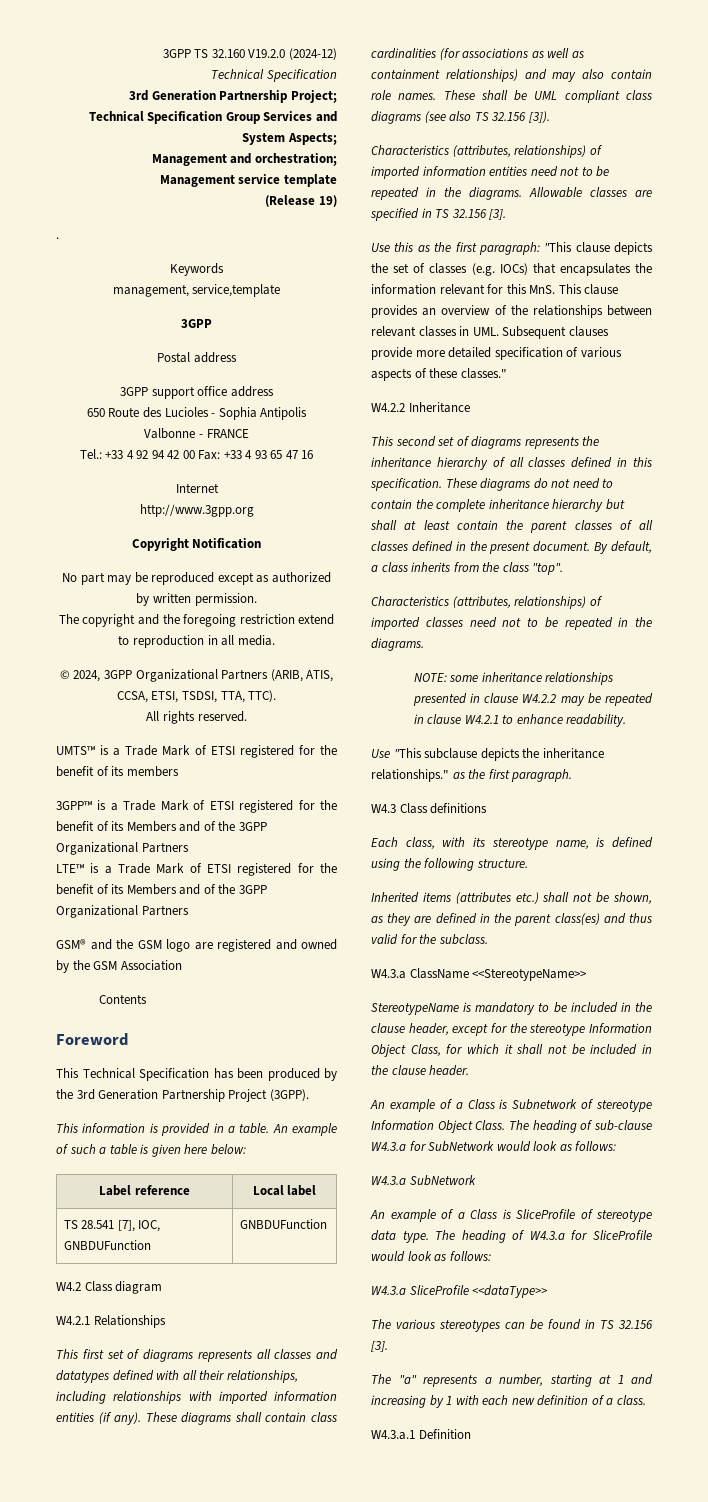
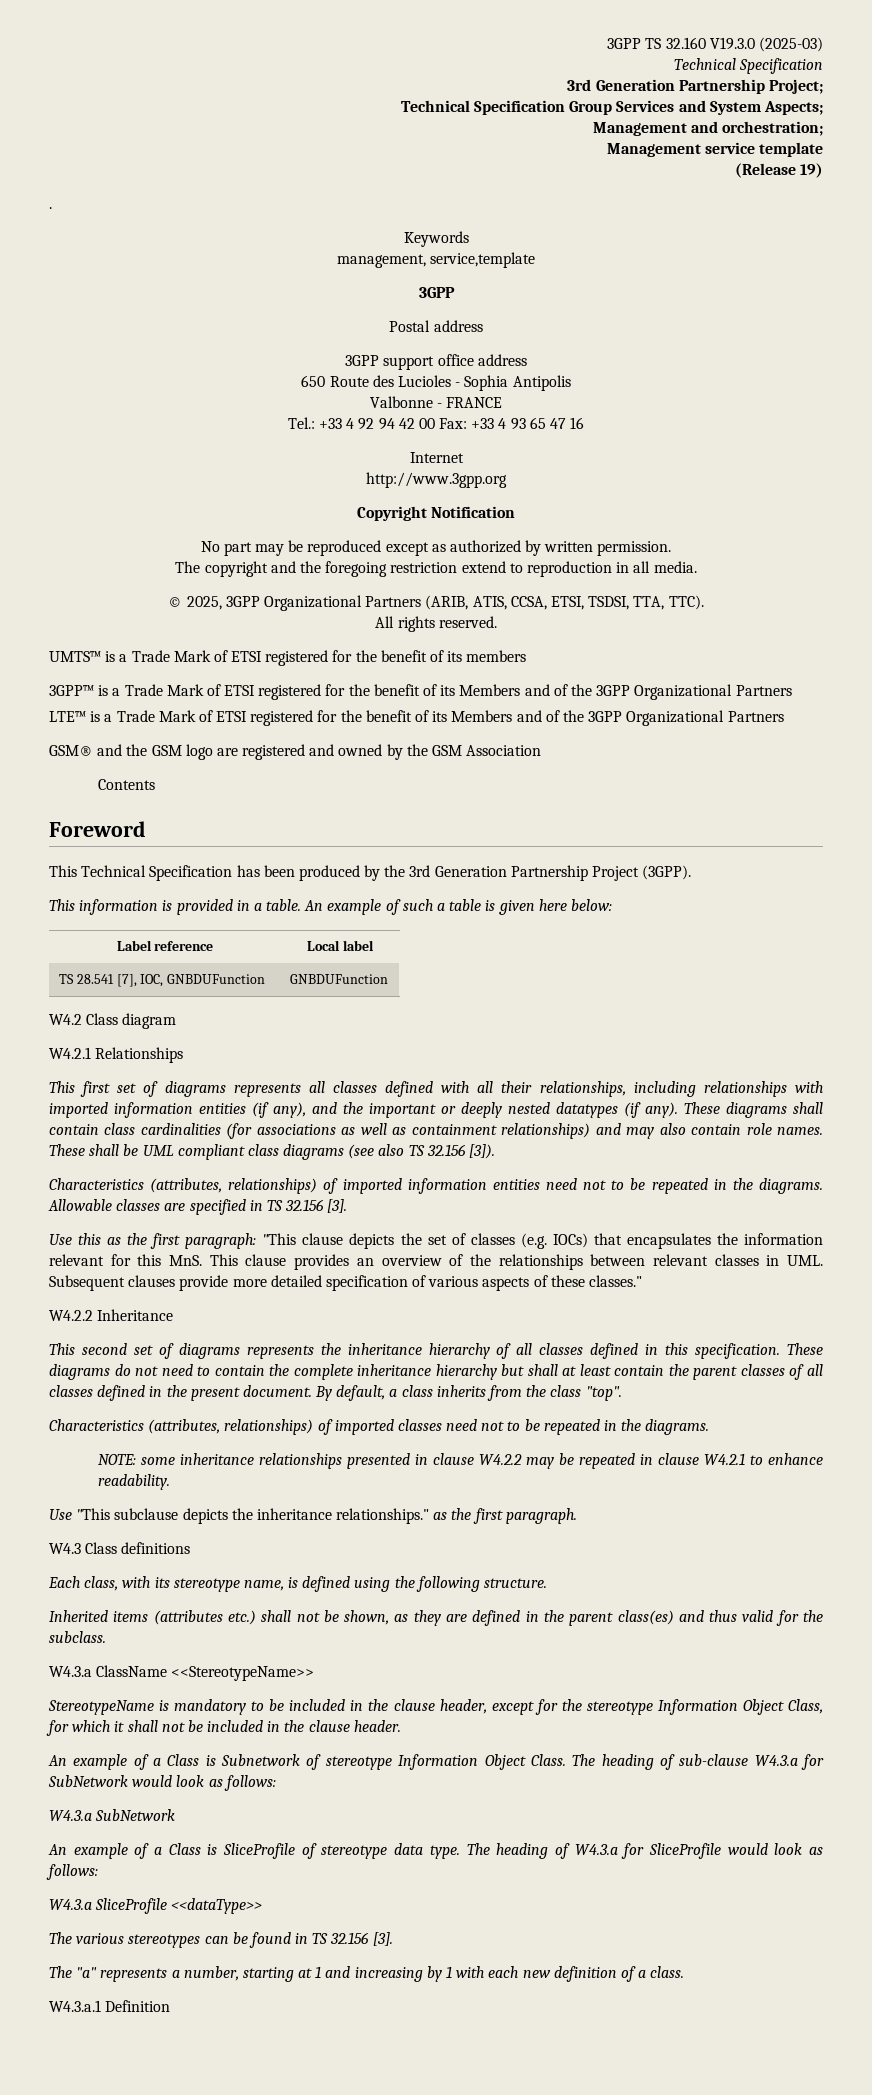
- 3GPP TS 32.160 V19.2.0 (2024-12)
+ 3GPP TS 32.160 V19.3.0 (2025-03)
- © 2024, 3GPP Organizational Partners (ARIB, ATIS, CCSA, ETSI, TSDSI, TTA, TTC).
+ © 2025, 3GPP Organizational Partners (ARIB, ATIS, CCSA, ETSI, TSDSI, TTA, TTC).
- This first set of diagrams represents all classes and datatypes defined with all their relationships, including relationships with imported information entities (if any).
+ This first set of diagrams represents all classes defined with all their relationships, including relationships with imported information entities (if any), and the important or deeply nested datatypes (if any).

